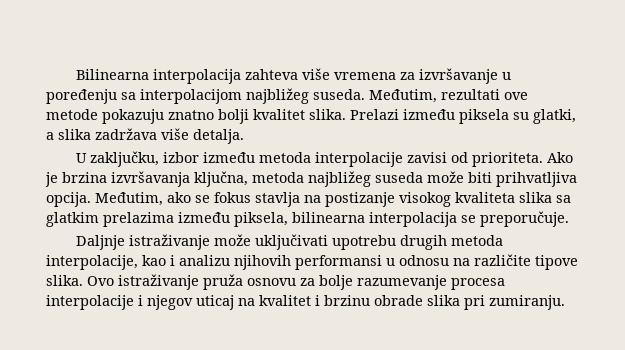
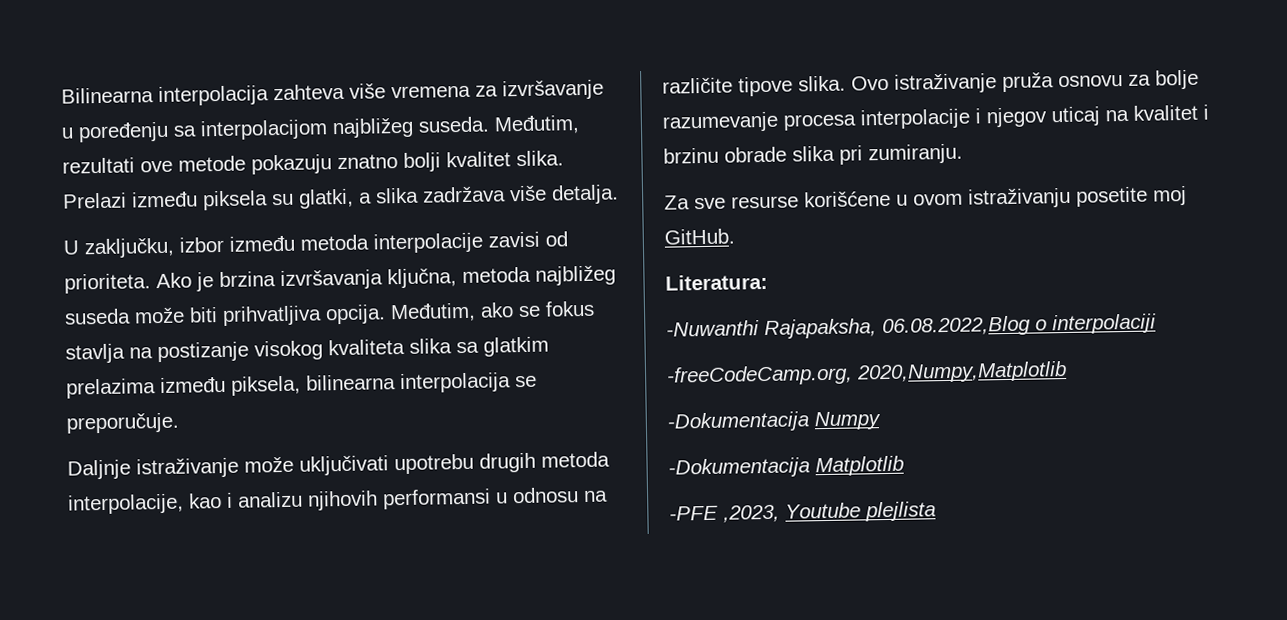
+ Za sve resurse korišćene u ovom istraživanju posetite moj GitHub.
+ Literatura:
+ -Nuwanthi Rajapaksha, 06.08.2022,Blog o interpolaciji
+ -freeCodeCamp.org, 2020,Numpy,Matplotlib
+ -Dokumentacija Numpy
+ -Dokumentacija Matplotlib
+ -PFE ,2023, Youtube plejlista

